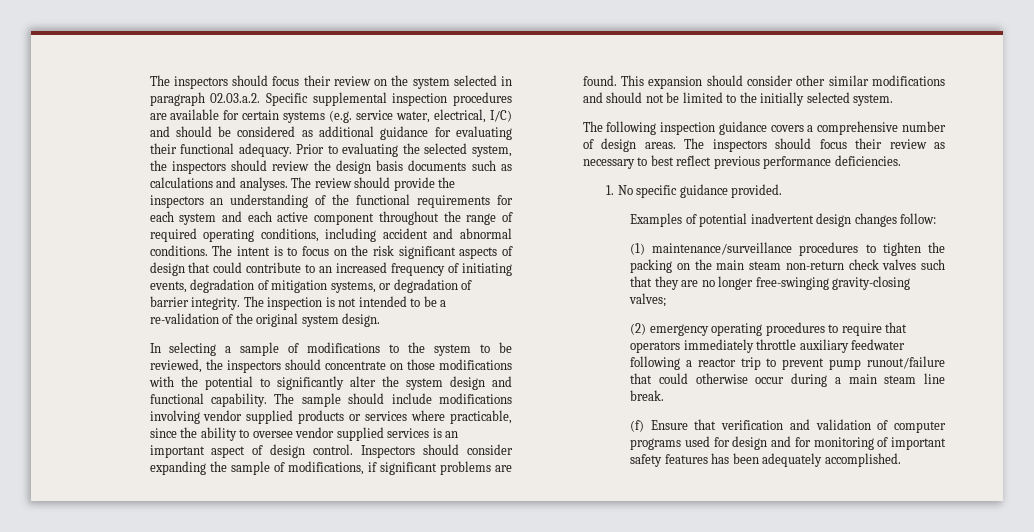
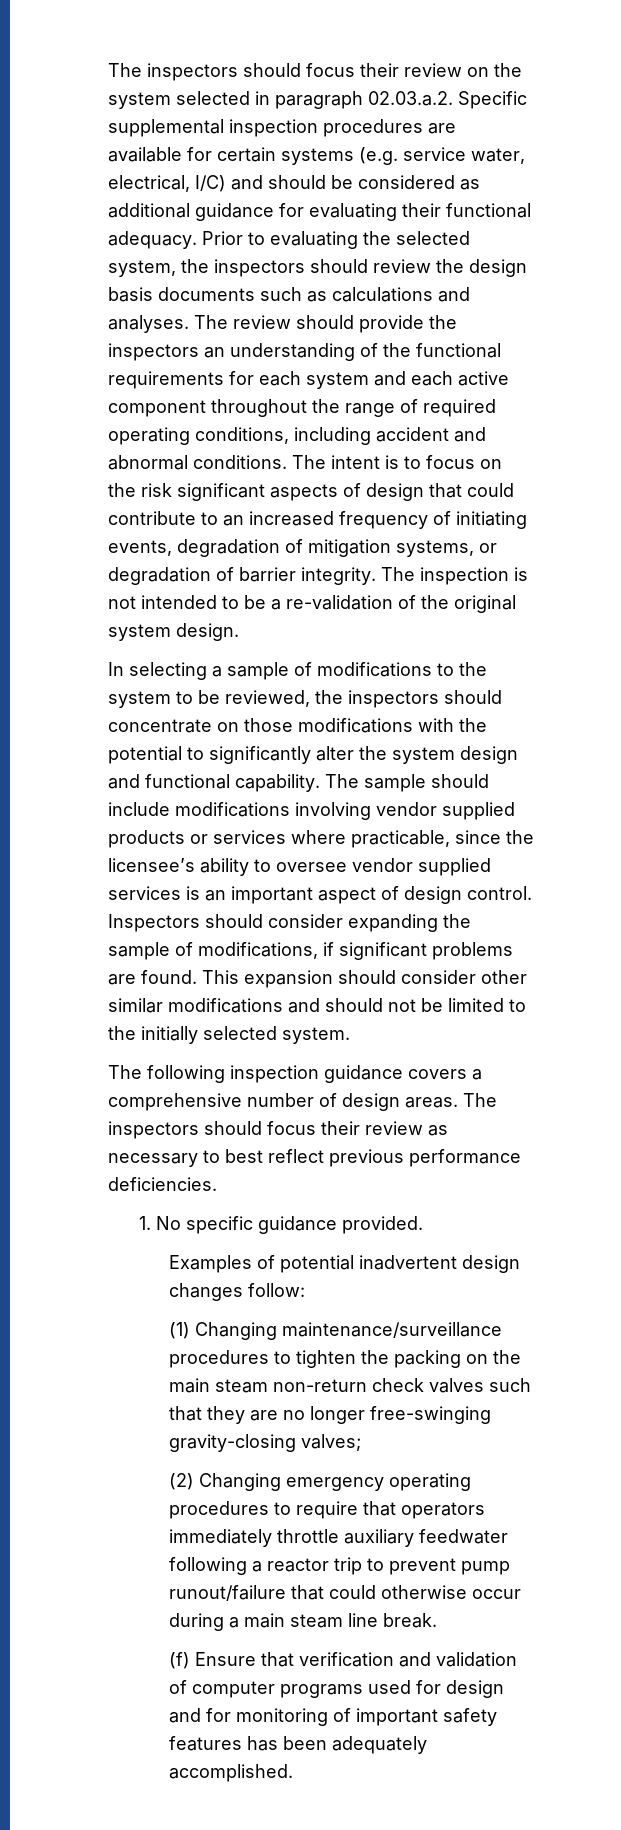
- The sample should include modifications involving vendor supplied products or services where practicable, since the ability to oversee vendor supplied services is an important aspect of design control.
+ The sample should include modifications involving vendor supplied products or services where practicable, since the licensee’s ability to oversee vendor supplied services is an important aspect of design control.
- (1) maintenance/surveillance procedures to tighten the packing on the main steam non-return check valves such that they are no longer free-swinging gravity-closing valves;
+ (1) Changing maintenance/surveillance procedures to tighten the packing on the main steam non-return check valves such that they are no longer free-swinging gravity-closing valves;
- (2) emergency operating procedures to require that operators immediately throttle auxiliary feedwater following a reactor trip to prevent pump runout/failure that could otherwise occur during a main steam line break.
+ (2) Changing emergency operating procedures to require that operators immediately throttle auxiliary feedwater following a reactor trip to prevent pump runout/failure that could otherwise occur during a main steam line break.

